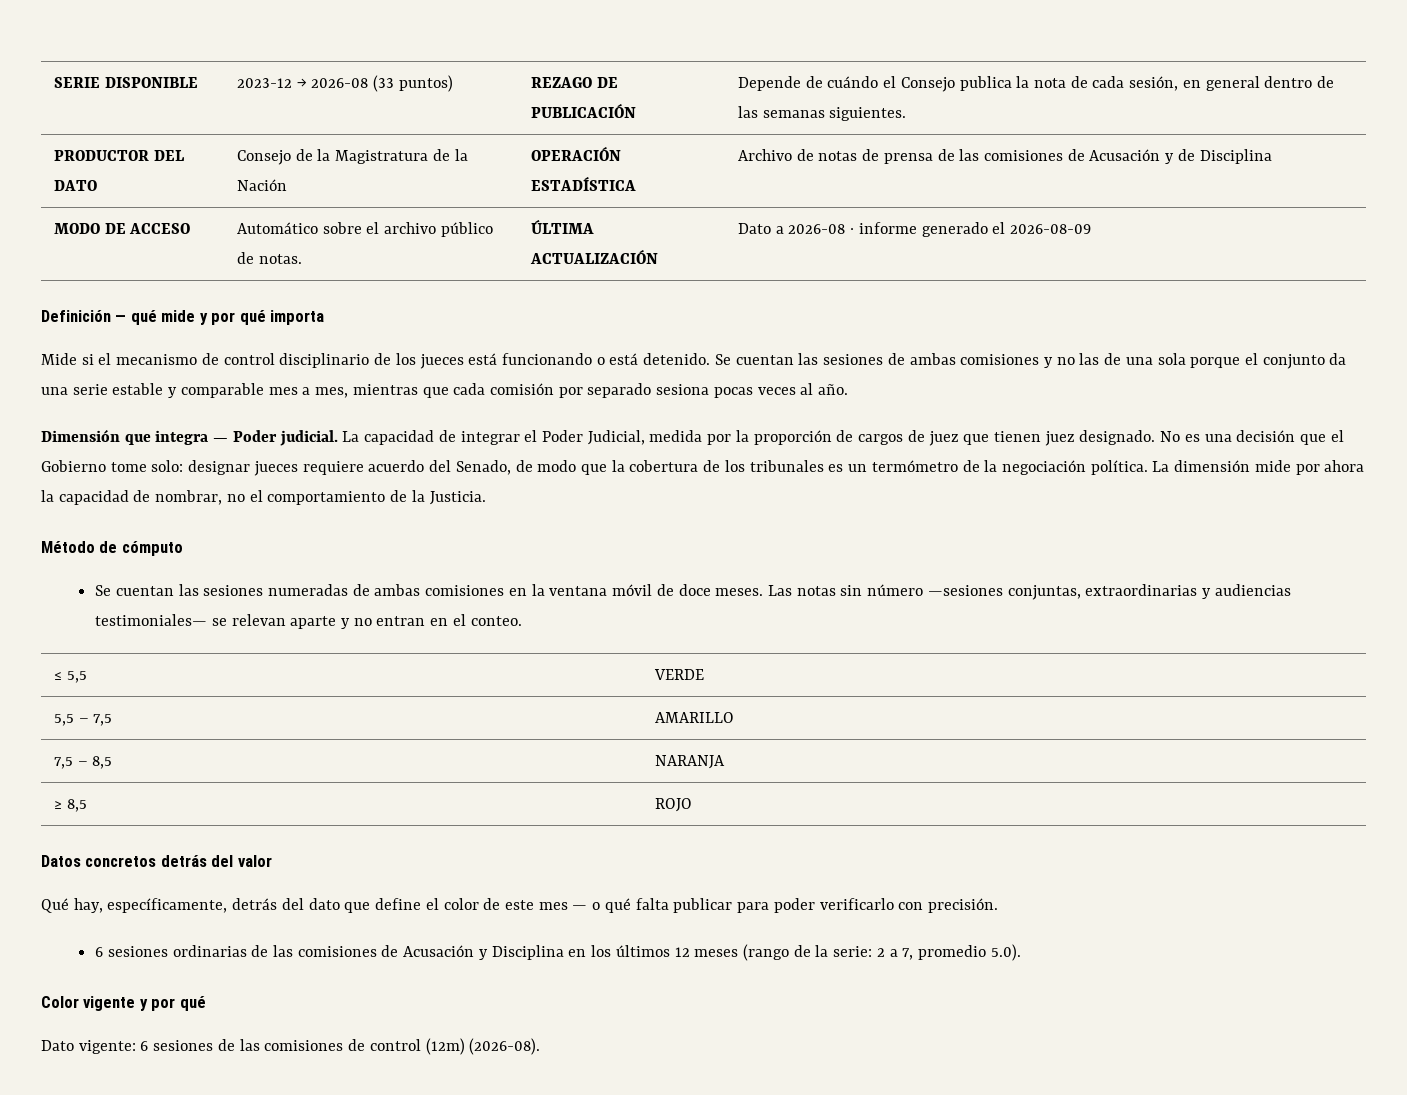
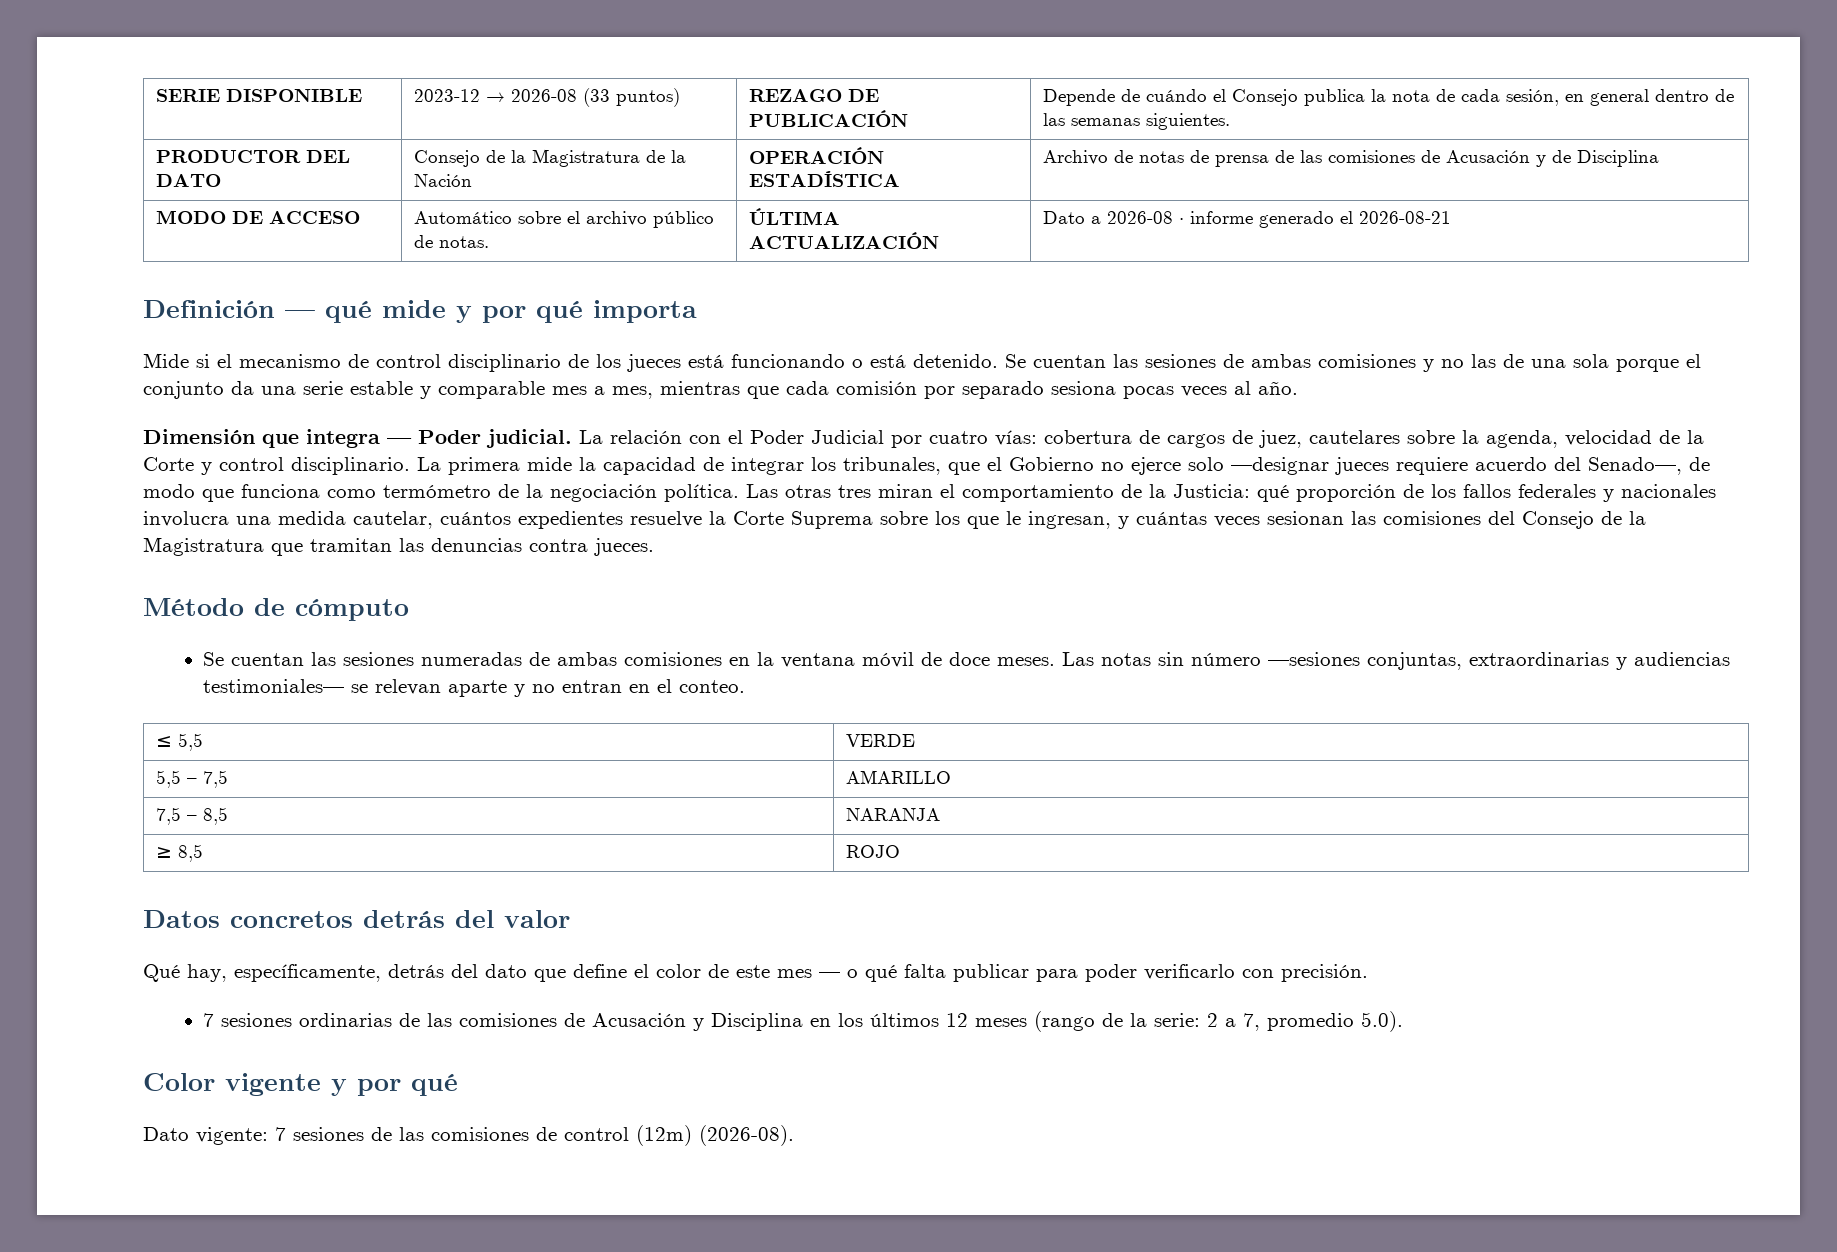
- MODO DE ACCESO | Automático sobre el archivo público de notas. | ÚLTIMA ACTUALIZACIÓN | Dato a 2026-08 · informe generado el 2026-08-09
+ MODO DE ACCESO | Automático sobre el archivo público de notas. | ÚLTIMA ACTUALIZACIÓN | Dato a 2026-08 · informe generado el 2026-08-21
- La capacidad de integrar el Poder Judicial, medida por la proporción de cargos de juez que tienen juez designado. No es una decisión que el Gobierno tome solo: designar jueces requiere acuerdo del Senado, de modo que la cobertura de los tribunales es un termómetro de la negociación política.
+ La relación con el Poder Judicial por cuatro vías: cobertura de cargos de juez, cautelares sobre la agenda, velocidad de la Corte y control disciplinario. La primera mide la capacidad de integrar los tribunales, que el Gobierno no ejerce solo —designar jueces requiere acuerdo del Senado—, de modo que funciona como termómetro de la negociación política.
- La dimensión mide por ahora la capacidad de nombrar, no el comportamiento de la Justicia.
+ Las otras tres miran el comportamiento de la Justicia: qué proporción de los fallos federales y nacionales involucra una medida cautelar, cuántos expedientes resuelve la Corte Suprema sobre los que le ingresan, y cuántas veces sesionan las comisiones del Consejo de la Magistratura que tramitan las denuncias contra jueces.
- 6 sesiones ordinarias de las comisiones de Acusación y Disciplina en los últimos 12 meses (rango de la serie: 2 a 7, promedio 5.0).
+ 7 sesiones ordinarias de las comisiones de Acusación y Disciplina en los últimos 12 meses (rango de la serie: 2 a 7, promedio 5.0).
- Dato vigente: 6 sesiones de las comisiones de control (12m) (2026-08).
+ Dato vigente: 7 sesiones de las comisiones de control (12m) (2026-08).

